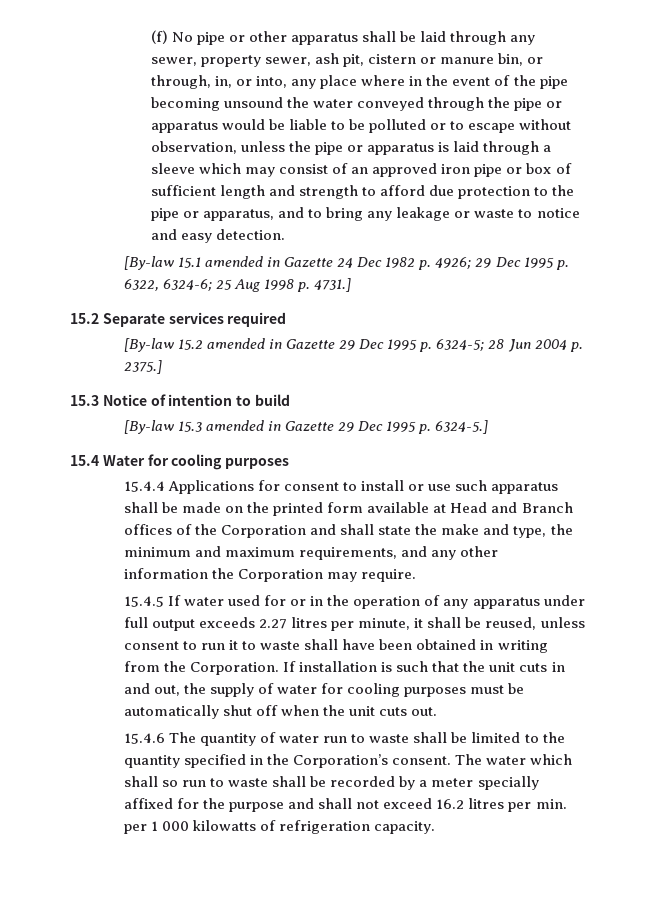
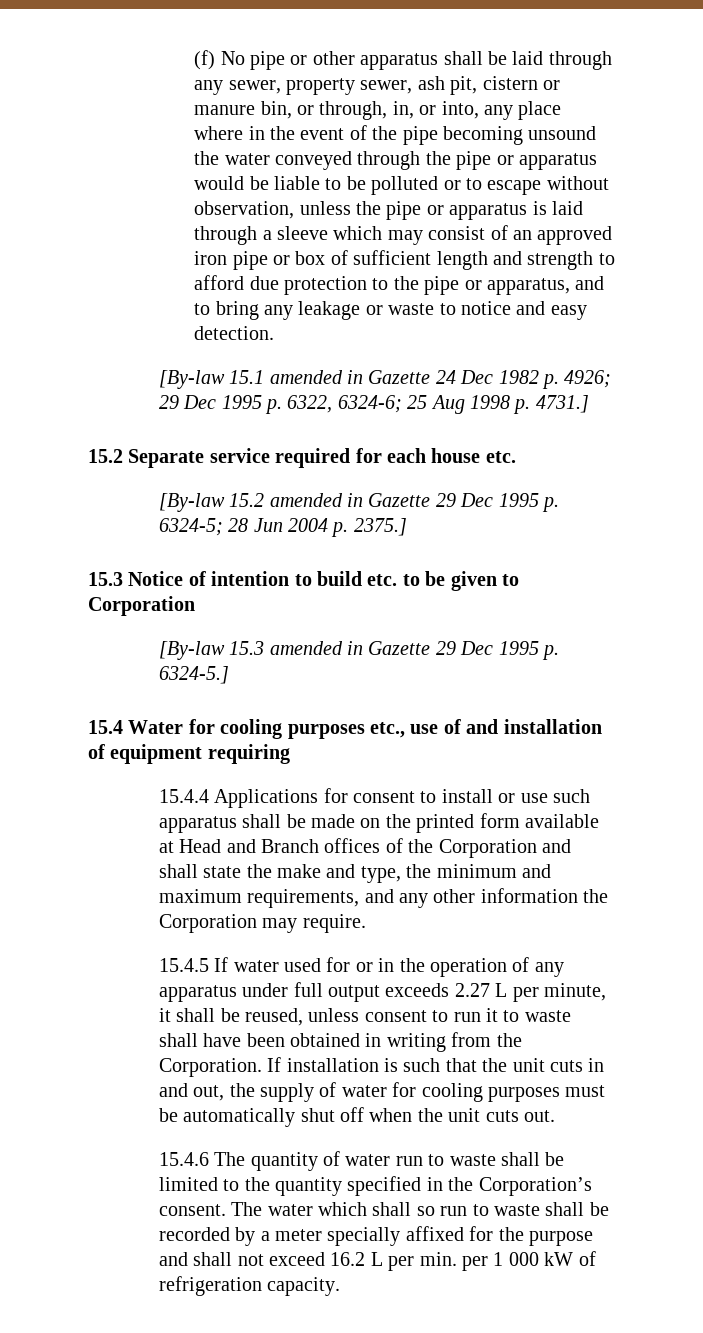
- 15.2 Separate services required
+ 15.2 Separate service required for each house etc.
- 15.3 Notice of intention to build
+ 15.3 Notice of intention to build etc. to be given to Corporation
- 15.4 Water for cooling purposes
+ 15.4 Water for cooling purposes etc., use of and installation of equipment requiring
- 15.4.5 If water used for or in the operation of any apparatus under full output exceeds 2.27 litres per minute, it shall be reused, unless consent to run it to waste shall have been obtained in writing from the Corporation.
+ 15.4.5 If water used for or in the operation of any apparatus under full output exceeds 2.27 L per minute, it shall be reused, unless consent to run it to waste shall have been obtained in writing from the Corporation.
- The water which shall so run to waste shall be recorded by a meter specially affixed for the purpose and shall not exceed 16.2 litres per min. per 1 000 kilowatts of refrigeration capacity.
+ The water which shall so run to waste shall be recorded by a meter specially affixed for the purpose and shall not exceed 16.2 L per min. per 1 000 kW of refrigeration capacity.

